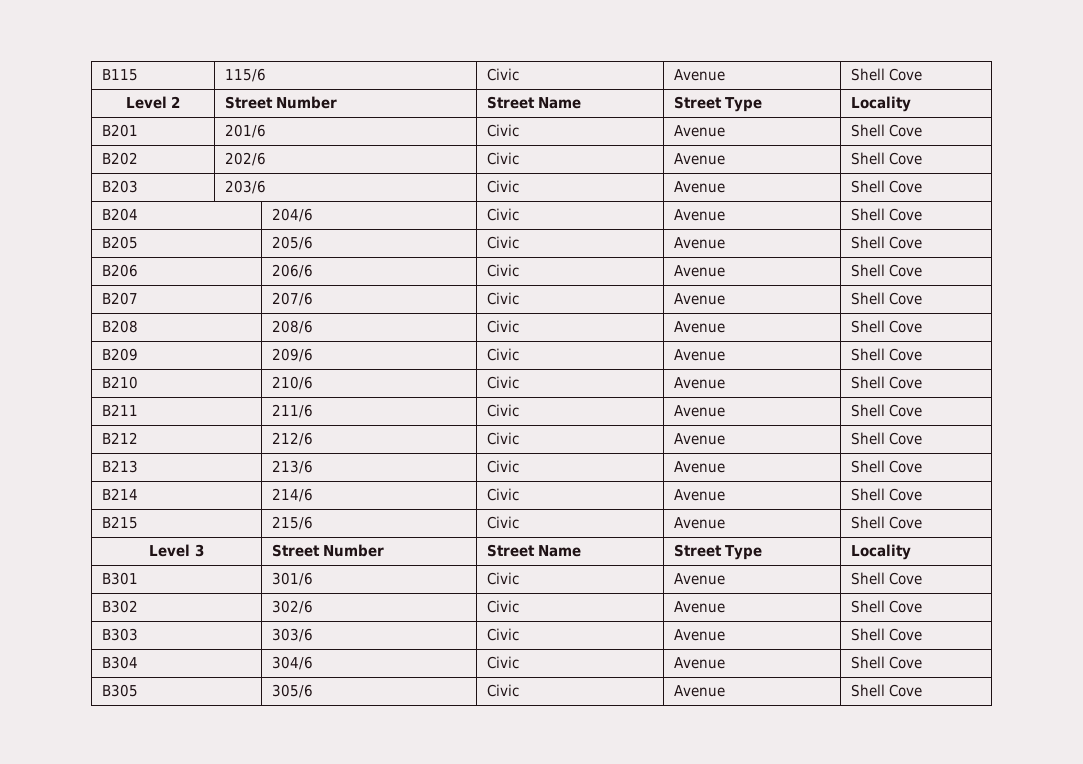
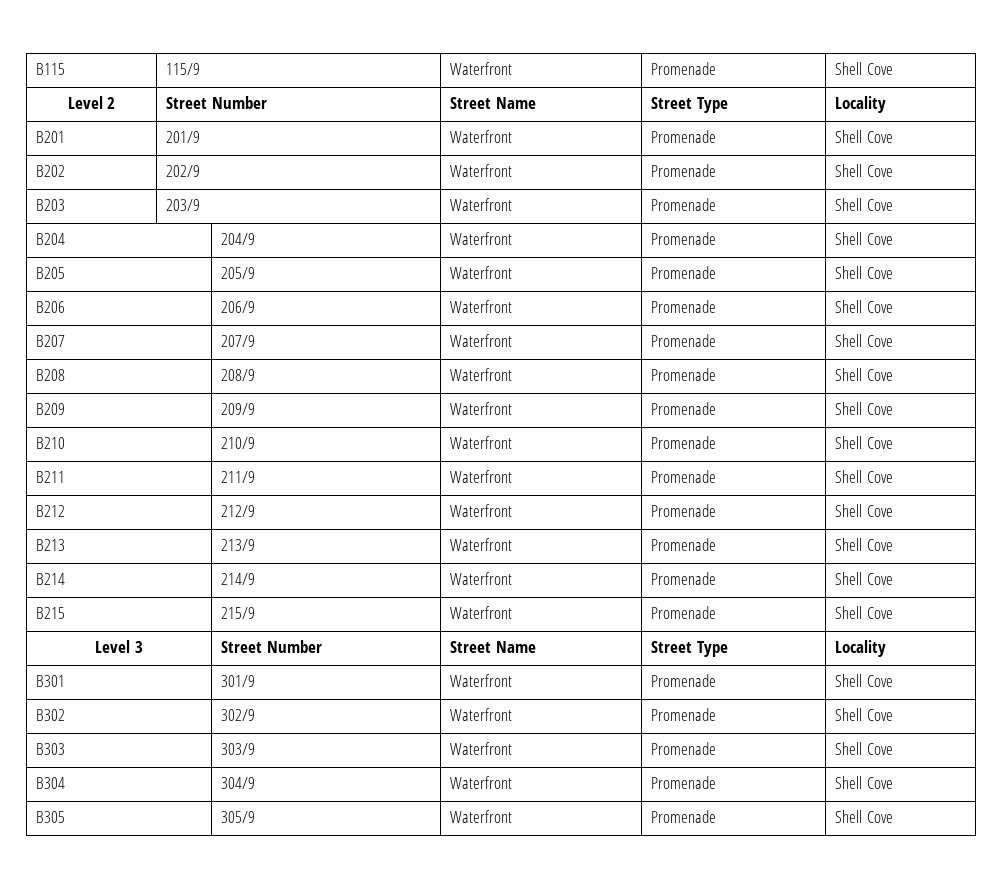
- B115 | 115/6 | Civic | Avenue | Shell Cove
+ B115 | 115/9 | Waterfront | Promenade | Shell Cove
- B201 | 201/6 | Civic | Avenue | Shell Cove
+ B201 | 201/9 | Waterfront | Promenade | Shell Cove
- B202 | 202/6 | Civic | Avenue | Shell Cove
+ B202 | 202/9 | Waterfront | Promenade | Shell Cove
- B203 | 203/6 | Civic | Avenue | Shell Cove
+ B203 | 203/9 | Waterfront | Promenade | Shell Cove
- B204 | 204/6 | Civic | Avenue | Shell Cove
+ B204 | 204/9 | Waterfront | Promenade | Shell Cove
- B205 | 205/6 | Civic | Avenue | Shell Cove
+ B205 | 205/9 | Waterfront | Promenade | Shell Cove
- B206 | 206/6 | Civic | Avenue | Shell Cove
+ B206 | 206/9 | Waterfront | Promenade | Shell Cove
- B207 | 207/6 | Civic | Avenue | Shell Cove
+ B207 | 207/9 | Waterfront | Promenade | Shell Cove
- B208 | 208/6 | Civic | Avenue | Shell Cove
+ B208 | 208/9 | Waterfront | Promenade | Shell Cove
- B209 | 209/6 | Civic | Avenue | Shell Cove
+ B209 | 209/9 | Waterfront | Promenade | Shell Cove
- B210 | 210/6 | Civic | Avenue | Shell Cove
+ B210 | 210/9 | Waterfront | Promenade | Shell Cove
- B211 | 211/6 | Civic | Avenue | Shell Cove
+ B211 | 211/9 | Waterfront | Promenade | Shell Cove
- B212 | 212/6 | Civic | Avenue | Shell Cove
+ B212 | 212/9 | Waterfront | Promenade | Shell Cove
- B213 | 213/6 | Civic | Avenue | Shell Cove
+ B213 | 213/9 | Waterfront | Promenade | Shell Cove
- B214 | 214/6 | Civic | Avenue | Shell Cove
+ B214 | 214/9 | Waterfront | Promenade | Shell Cove
- B215 | 215/6 | Civic | Avenue | Shell Cove
+ B215 | 215/9 | Waterfront | Promenade | Shell Cove
- B301 | 301/6 | Civic | Avenue | Shell Cove
+ B301 | 301/9 | Waterfront | Promenade | Shell Cove
- B302 | 302/6 | Civic | Avenue | Shell Cove
+ B302 | 302/9 | Waterfront | Promenade | Shell Cove
- B303 | 303/6 | Civic | Avenue | Shell Cove
+ B303 | 303/9 | Waterfront | Promenade | Shell Cove
- B304 | 304/6 | Civic | Avenue | Shell Cove
+ B304 | 304/9 | Waterfront | Promenade | Shell Cove
- B305 | 305/6 | Civic | Avenue | Shell Cove
+ B305 | 305/9 | Waterfront | Promenade | Shell Cove

